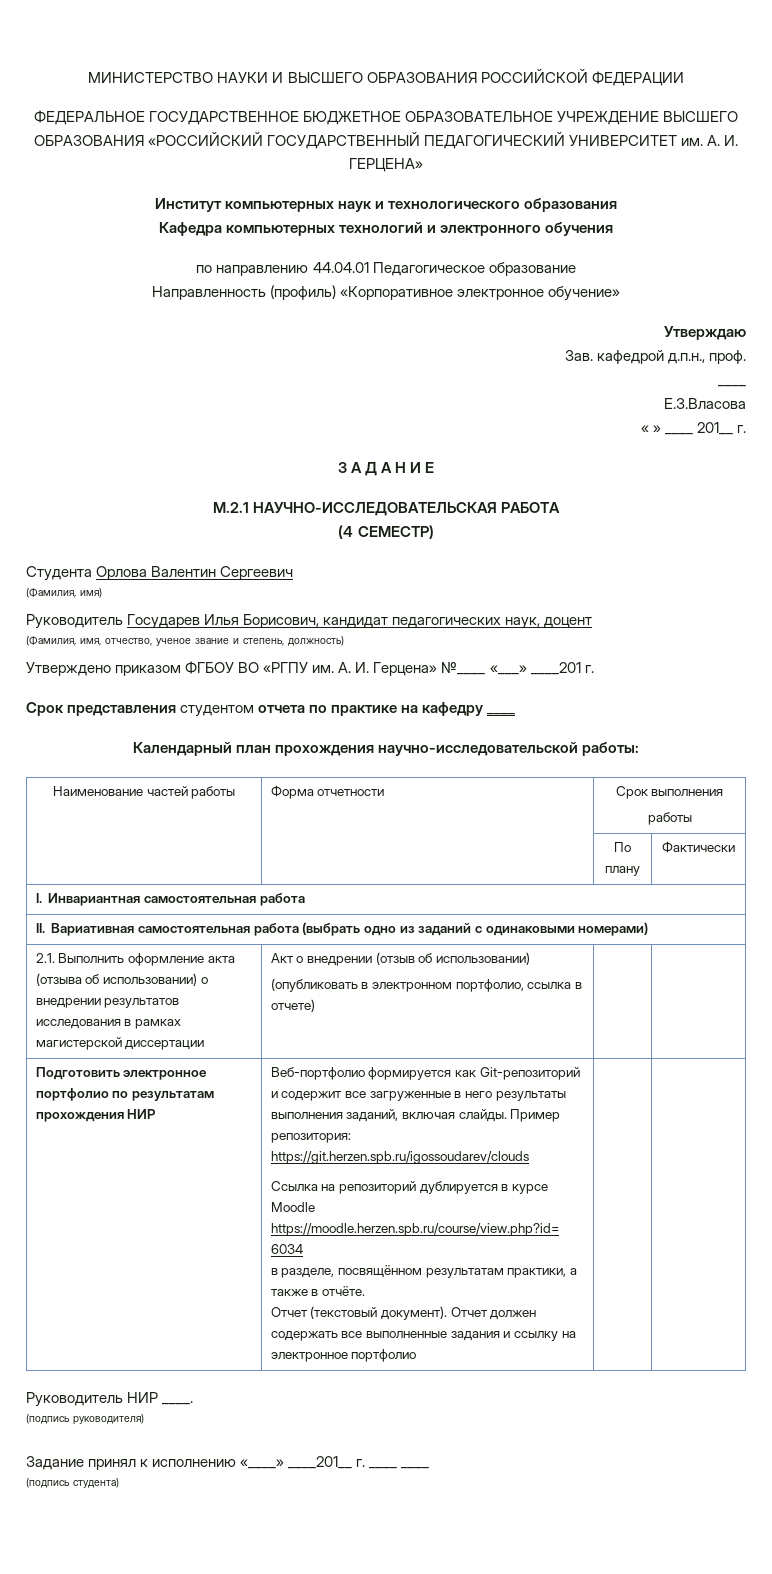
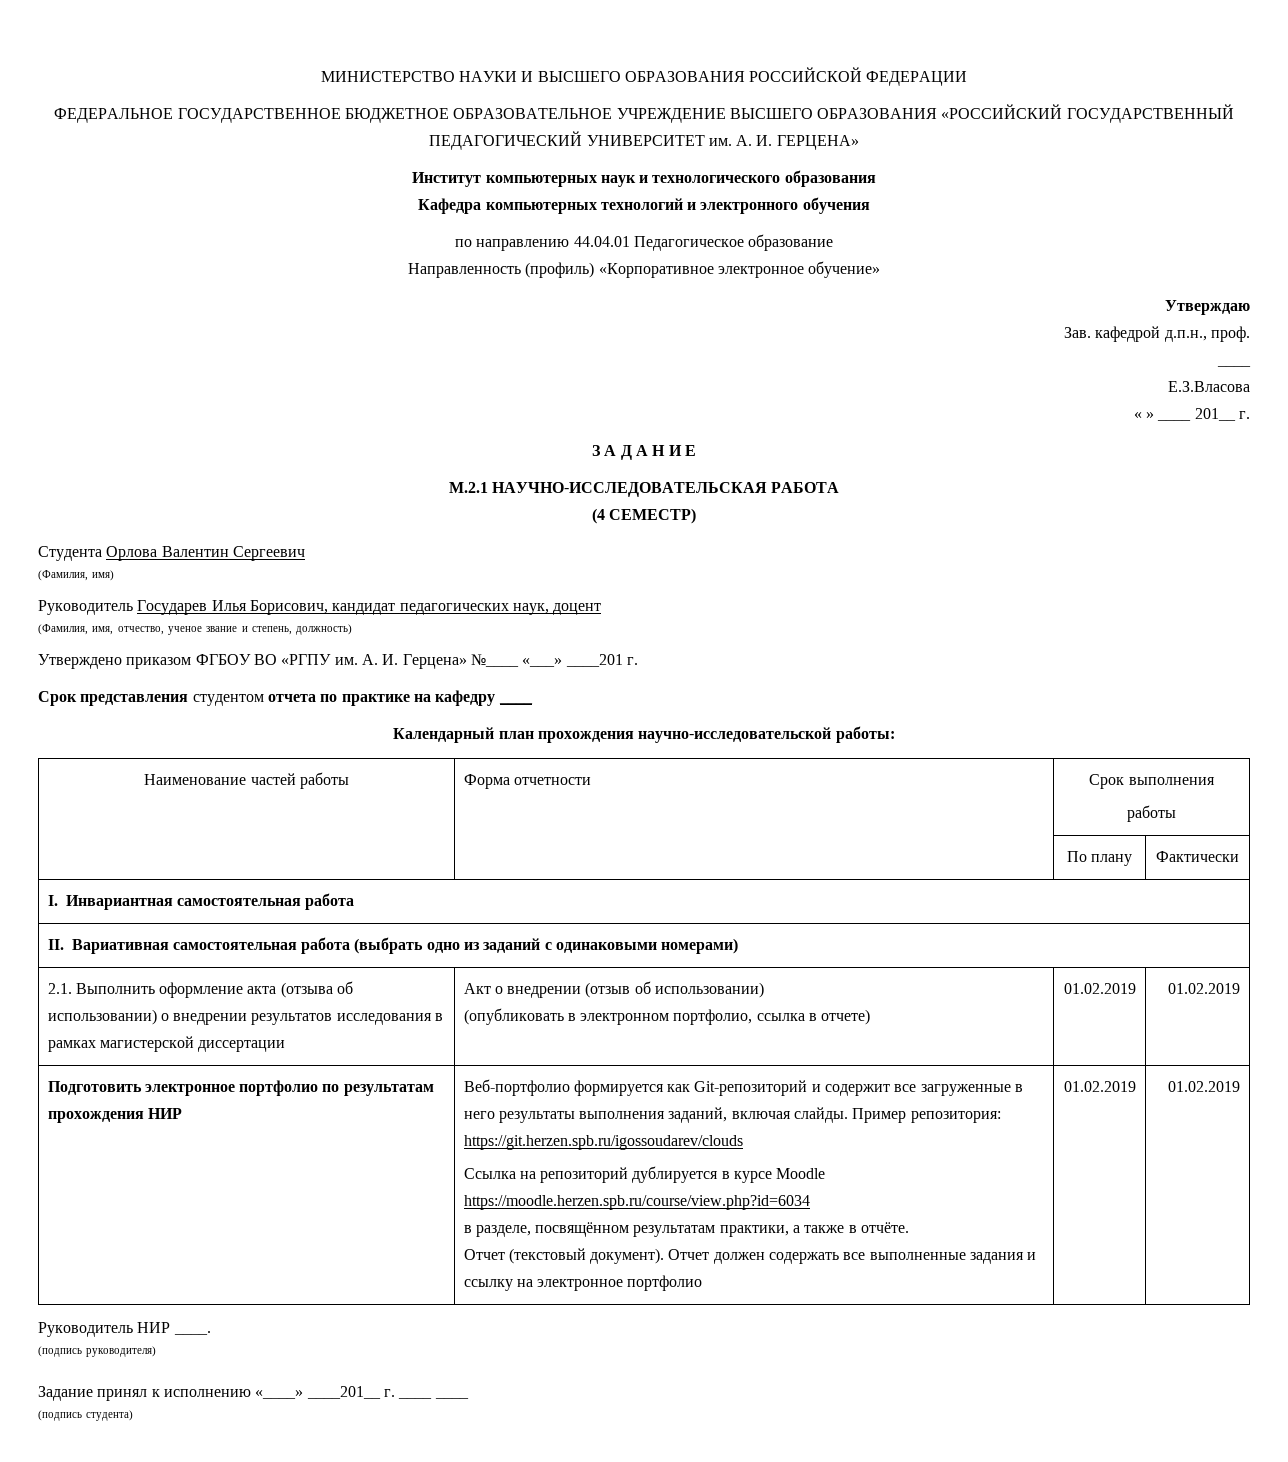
  2.1. Выполнить оформление акта (отзыва об использовании) о внедрении результатов исследования в рамках магистерской диссертации | Акт о внедрении (отзыв об использовании)
- (опубликовать в электронном портфолио, ссылка в отчете) | |
+ (опубликовать в электронном портфолио, ссылка в отчете) | 01.02.2019 | 01.02.2019
- Отчет должен содержать все выполненные задания и ссылку на электронное портфолио
+ Отчет должен содержать все выполненные задания и ссылку на электронное портфолио | 01.02.2019 | 01.02.2019

